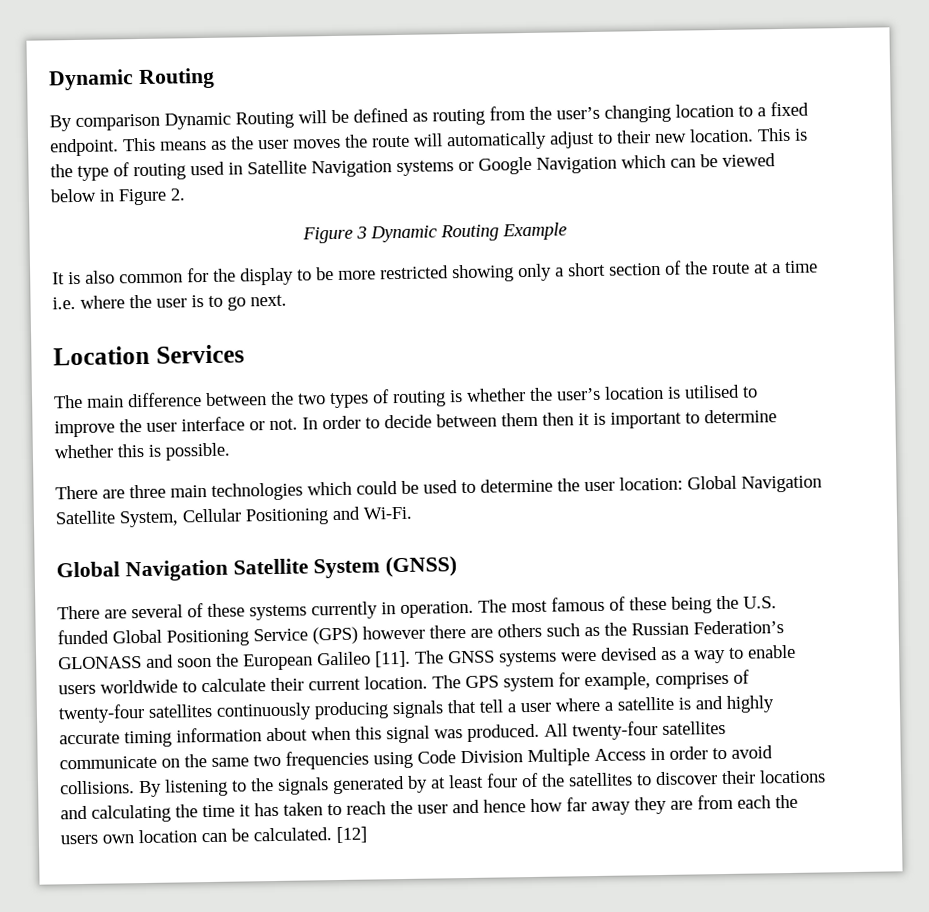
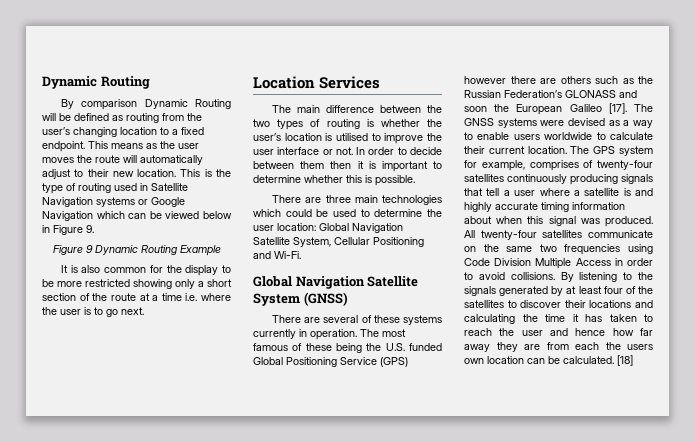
- This is the type of routing used in Satellite Navigation systems or Google Navigation which can be viewed below in Figure 2.
- Figure 3 Dynamic Routing Example
+ This is the type of routing used in Satellite Navigation systems or Google Navigation which can be viewed below in Figure 9.
+ Figure 9 Dynamic Routing Example
- The most famous of these being the U.S. funded Global Positioning Service (GPS) however there are others such as the Russian Federation’s GLONASS and soon the European Galileo [11].
+ The most famous of these being the U.S. funded Global Positioning Service (GPS) however there are others such as the Russian Federation’s GLONASS and soon the European Galileo [17].
- [12]
+ [18]

